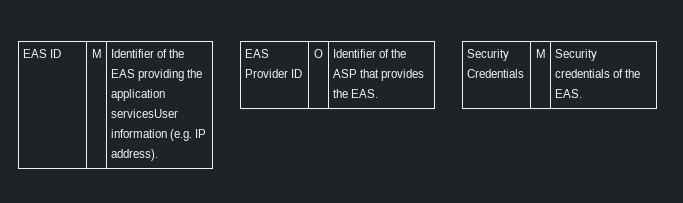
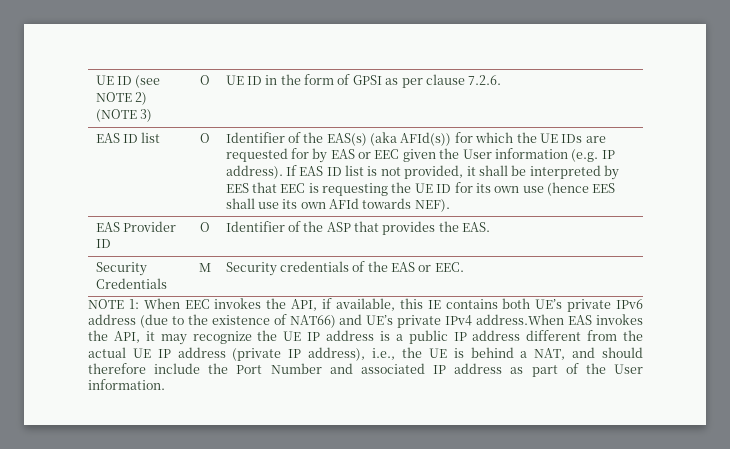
- EAS ID | M | Identifier of the EAS providing the application servicesUser information (e.g. IP address).
+ UE ID (see NOTE 2) (NOTE 3) | O | UE ID in the form of GPSI as per clause 7.2.6.
+ EAS ID list | O | Identifier of the EAS(s) (aka AFId(s)) for which the UE IDs are requested for by EAS or EEC given the User information (e.g. IP address). If EAS ID list is not provided, it shall be interpreted by EES that EEC is requesting the UE ID for its own use (hence EES shall use its own AFId towards NEF).
- Security Credentials | M | Security credentials of the EAS.
+ Security Credentials | M | Security credentials of the EAS or EEC.
+ NOTE 1: When EEC invokes the API, if available, this IE contains both UE’s private IPv6 address (due to the existence of NAT66) and UE’s private IPv4 address.When EAS invokes the API, it may recognize the UE IP address is a public IP address different from the actual UE IP address (private IP address), i.e., the UE is behind a NAT, and should therefore include the Port Number and associated IP address as part of the User information.

